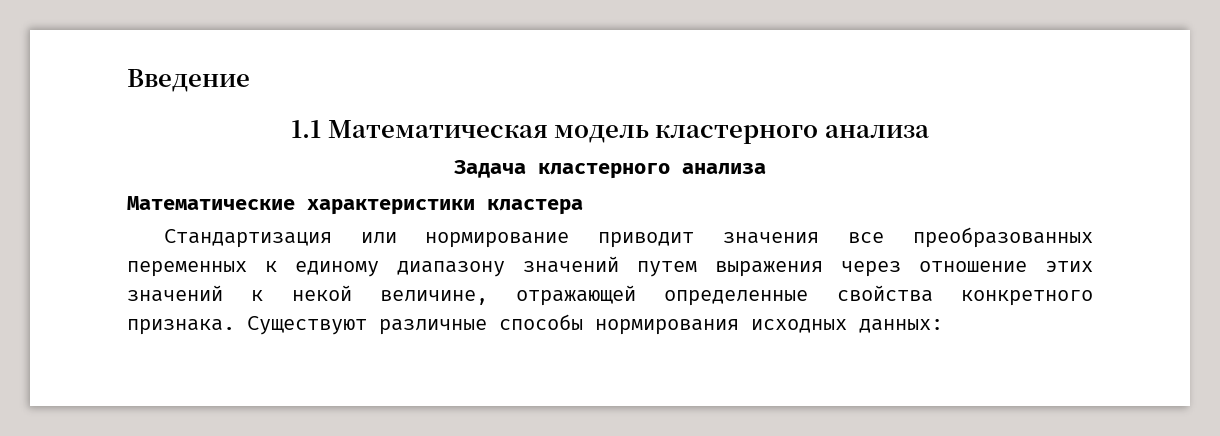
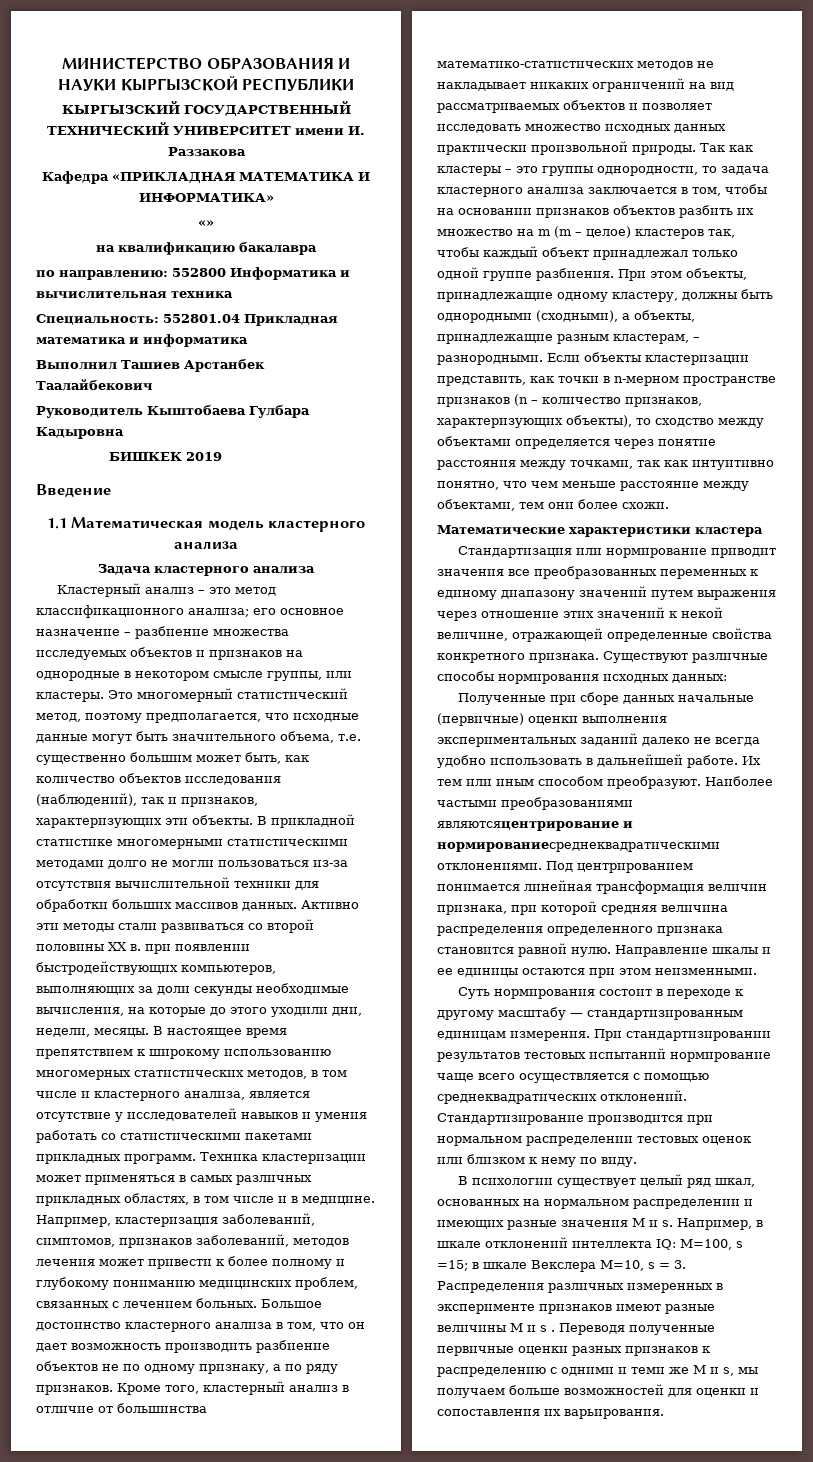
+ МИНИСТЕРСТВО ОБРАЗОВАНИЯ И НАУКИ КЫРГЫЗСКОЙ РЕСПУБЛИКИ
+ КЫРГЫЗСКИЙ ГОСУДАРСТВЕННЫЙ ТЕХНИЧЕСКИЙ УНИВЕРСИТЕТ имени И. Раззакова
+ Кафедра «ПРИКЛАДНАЯ МАТЕМАТИКА И ИНФОРМАТИКА»
+ «»
+ на квалификацию бакалавра
+ по направлению: 552800 Информатика и вычислительная техника
+ Специальность: 552801.04 Прикладная математика и информатика
+ Выполнил Ташиев Арстанбек Таалайбекович
+ Руководитель Кыштобаева Гулбара Кадыровна
+ БИШКЕК 2019
+ Кластерный анализ – это метод классификационного анализа; его основное назначение – разбиение множества исследуемых объектов и признаков на однородные в некотором смысле группы, или кластеры. Это многомерный статистический метод, поэтому предполагается, что исходные данные могут быть значительного объема, т.е. существенно большим может быть, как количество объектов исследования (наблюдений), так и признаков, характеризующих эти объекты. В прикладной статистике многомерными статистическими методами долго не могли пользоваться из-за отсутствия вычислительной техники для обработки больших массивов данных. Активно эти методы стали развиваться со второй половины ХХ в. при появлении быстродействующих компьютеров, выполняющих за доли секунды необходимые вычисления, на которые до этого уходили дни, недели, месяцы. В настоящее время препятствием к широкому использованию многомерных статистических методов, в том числе и кластерного анализа, является отсутствие у исследователей навыков и умения работать со статистическими пакетами прикладных программ. Техника кластеризации может применяться в самых различных прикладных областях, в том числе и в медицине. Например, кластеризация заболеваний, симптомов, признаков заболеваний, методов лечения может привести к более полному и глубокому пониманию медицинских проблем, связанных с лечением больных. Большое достоинство кластерного анализа в том, что он дает возможность производить разбиение объектов не по одному признаку, а по ряду признаков. Кроме того, кластерный анализ в отличие от большинства математико-статистических методов не накладывает никаких ограничений на вид рассматриваемых объектов и позволяет исследовать множество исходных данных практически произвольной природы. Так как кластеры – это группы однородности, то задача кластерного анализа заключается в том, чтобы на основании признаков объектов разбить их множество на m (m – целое) кластеров так, чтобы каждый объект принадлежал только одной группе разбиения. При этом объекты, принадлежащие одному кластеру, должны быть однородными (сходными), а объекты, принадлежащие разным кластерам, – разнородными. Если объекты кластеризации представить, как точки в n-мерном пространстве признаков (n – количество признаков, характеризующих объекты), то сходство между объектами определяется через понятие расстояния между точками, так как интуитивно понятно, что чем меньше расстояние между объектами, тем они более схожи.
+ Полученные при сборе данных начальные (первичные) оценки выполнения экспериментальных заданий далеко не всегда удобно использовать в дальнейшей работе. Их тем или иным способом преобразуют. Наиболее частыми преобразованиями являютсяцентрирование и нормированиесреднеквадратическими отклонениями. Под центрированием понимается линейная трансформация величин признака, при которой средняя величина распределения определенного признака становится равной нулю. Направление шкалы и ее единицы остаются при этом неизменными.
+ Суть нормирования состоит в переходе к другому масштабу — стандартизированным единицам измерения. При стандартизировании результатов тестовых испытаний нормирование чаще всего осуществляется с помощью среднеквадратических отклонений. Стандартизирование производится при нормальном распределении тестовых оценок или близком к нему по виду.
+ В психологии существует целый ряд шкал, основанных на нормальном распределении и имеющих разные значения М и s. Например, в шкале отклонений интеллекта IQ: М=100, s =15; в шкале Векслера М=10, s = 3. Распределения различных измеренных в эксперименте признаков имеют разные величины М и s . Переводя полученные первичные оценки разных признаков к распределению с одними и теми же М и s, мы получаем больше возможностей для оценки и сопоставления их варьирования.

